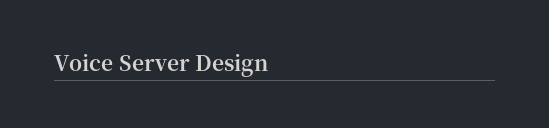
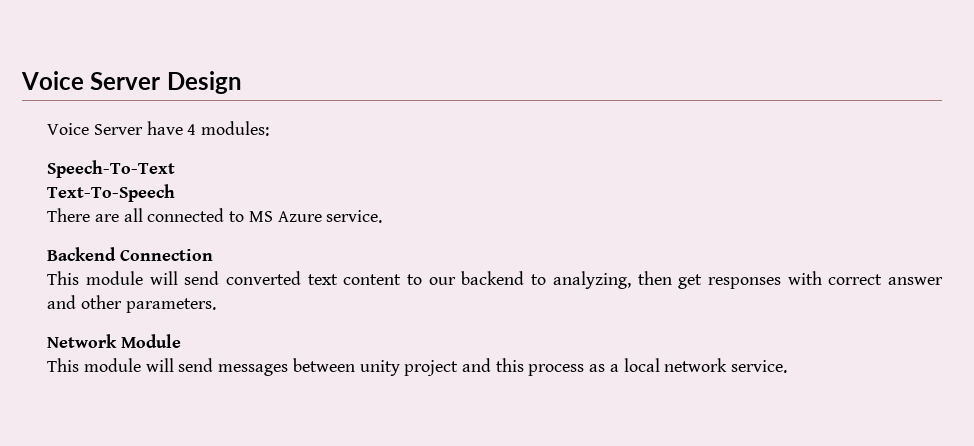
+ Voice Server have 4 modules:
+ Speech-To-Text
+ Text-To-Speech
+ There are all connected to MS Azure service.
+ Backend Connection
+ This module will send converted text content to our backend to analyzing, then get responses with correct answer and other parameters.
+ Network Module
+ This module will send messages between unity project and this process as a local network service.

